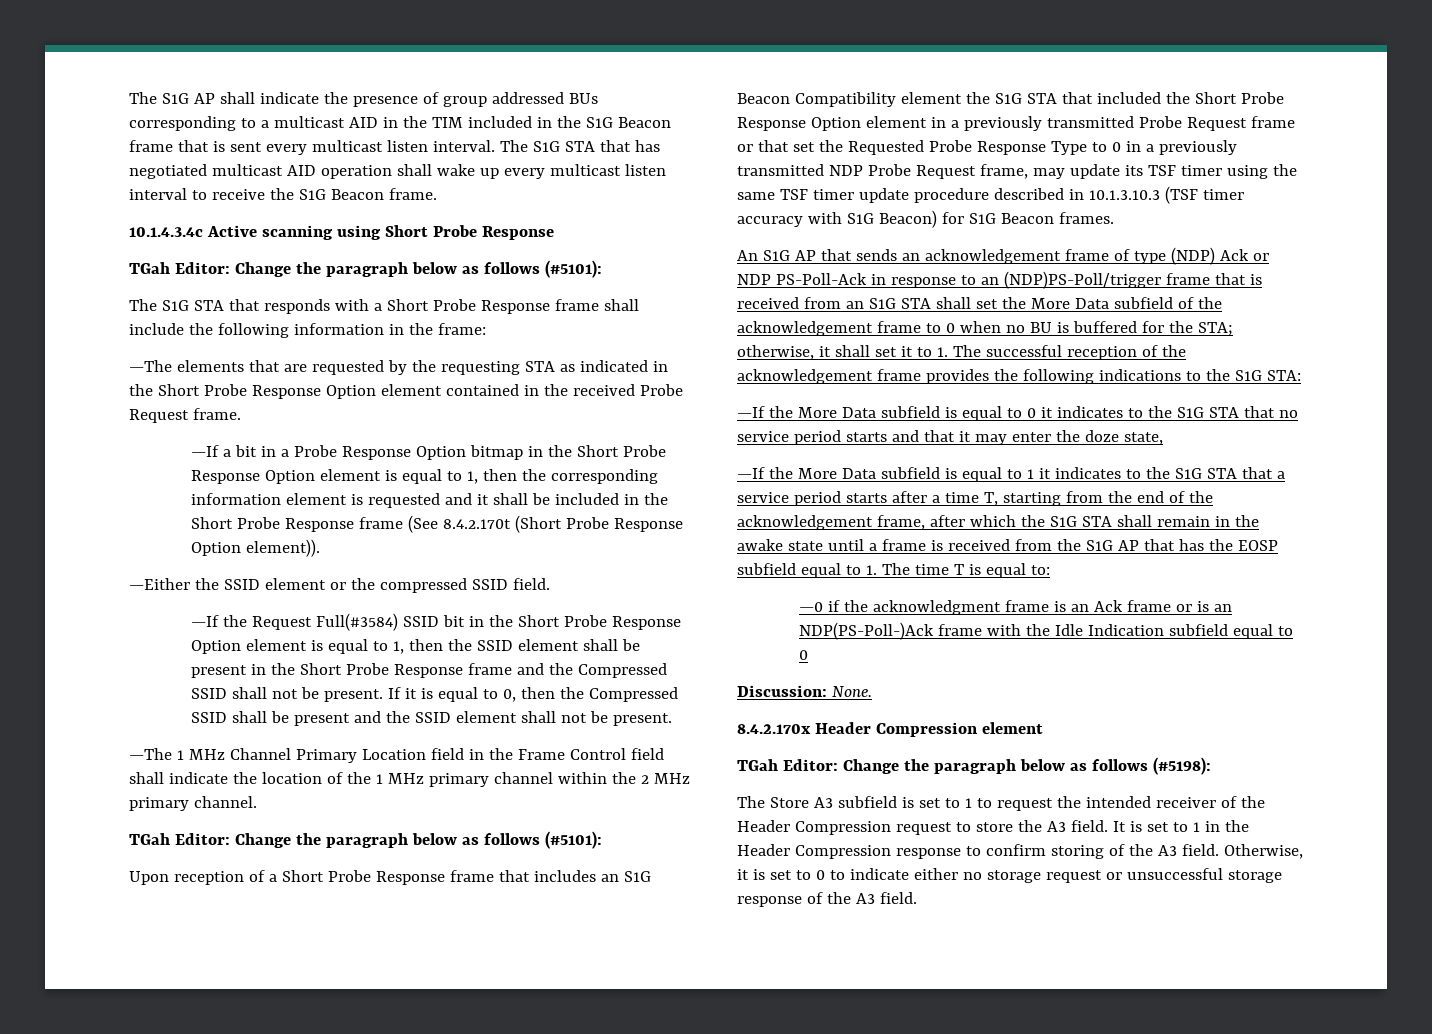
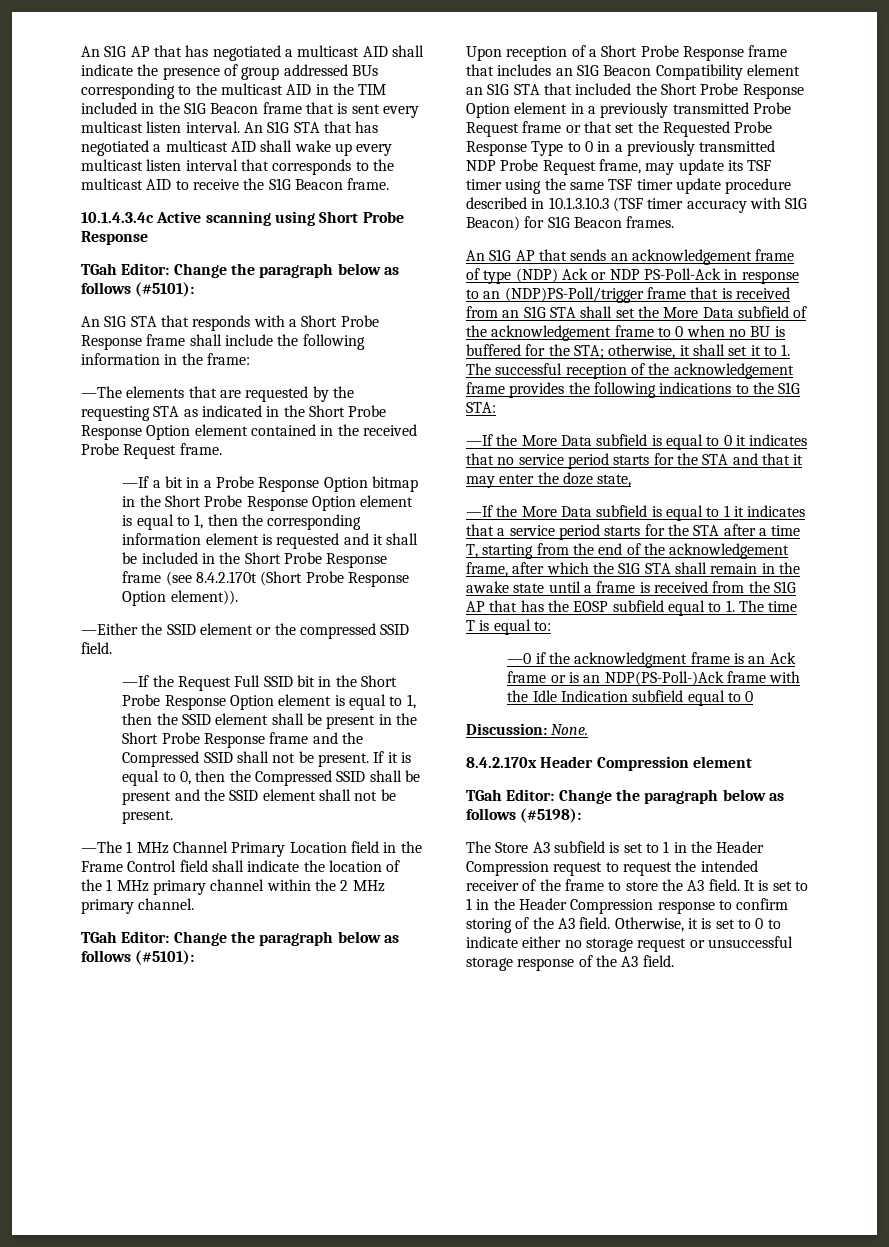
- The S1G AP shall indicate the presence of group addressed BUs corresponding to a multicast AID in the TIM included in the S1G Beacon frame that is sent every multicast listen interval.
+ An S1G AP that has negotiated a multicast AID shall indicate the presence of group addressed BUs corresponding to the multicast AID in the TIM included in the S1G Beacon frame that is sent every multicast listen interval.
- The S1G STA that has negotiated multicast AID operation shall wake up every multicast listen interval to receive the S1G Beacon frame.
+ An S1G STA that has negotiated a multicast AID shall wake up every multicast listen interval that corresponds to the multicast AID to receive the S1G Beacon frame.
- The S1G STA that responds with a Short Probe Response frame shall include the following information in the frame:
+ An S1G STA that responds with a Short Probe Response frame shall include the following information in the frame:
- —If a bit in a Probe Response Option bitmap in the Short Probe Response Option element is equal to 1, then the corresponding information element is requested and it shall be included in the Short Probe Response frame (See 8.4.2.170t (Short Probe Response Option element)).
+ —If a bit in a Probe Response Option bitmap in the Short Probe Response Option element is equal to 1, then the corresponding information element is requested and it shall be included in the Short Probe Response frame (see 8.4.2.170t (Short Probe Response Option element)).
- —If the Request Full(#3584) SSID bit in the Short Probe Response Option element is equal to 1, then the SSID element shall be present in the Short Probe Response frame and the Compressed SSID shall not be present.
+ —If the Request Full SSID bit in the Short Probe Response Option element is equal to 1, then the SSID element shall be present in the Short Probe Response frame and the Compressed SSID shall not be present.
- Upon reception of a Short Probe Response frame that includes an S1G Beacon Compatibility element the S1G STA that included the Short Probe Response Option element in a previously transmitted Probe Request frame or that set the Requested Probe Response Type to 0 in a previously transmitted NDP Probe Request frame, may update its TSF timer using the same TSF timer update procedure described in 10.1.3.10.3 (TSF timer accuracy with S1G Beacon) for S1G Beacon frames.
+ Upon reception of a Short Probe Response frame that includes an S1G Beacon Compatibility element an S1G STA that included the Short Probe Response Option element in a previously transmitted Probe Request frame or that set the Requested Probe Response Type to 0 in a previously transmitted NDP Probe Request frame, may update its TSF timer using the same TSF timer update procedure described in 10.1.3.10.3 (TSF timer accuracy with S1G Beacon) for S1G Beacon frames.
- —If the More Data subfield is equal to 0 it indicates to the S1G STA that no service period starts and that it may enter the doze state,
+ —If the More Data subfield is equal to 0 it indicates that no service period starts for the STA and that it may enter the doze state,
- —If the More Data subfield is equal to 1 it indicates to the S1G STA that a service period starts after a time T, starting from the end of the acknowledgement frame, after which the S1G STA shall remain in the awake state until a frame is received from the S1G AP that has the EOSP subfield equal to 1. The time T is equal to:
+ —If the More Data subfield is equal to 1 it indicates that a service period starts for the STA after a time T, starting from the end of the acknowledgement frame, after which the S1G STA shall remain in the awake state until a frame is received from the S1G AP that has the EOSP subfield equal to 1. The time T is equal to:
- The Store A3 subfield is set to 1 to request the intended receiver of the Header Compression request to store the A3 field.
+ The Store A3 subfield is set to 1 in the Header Compression request to request the intended receiver of the frame to store the A3 field.

